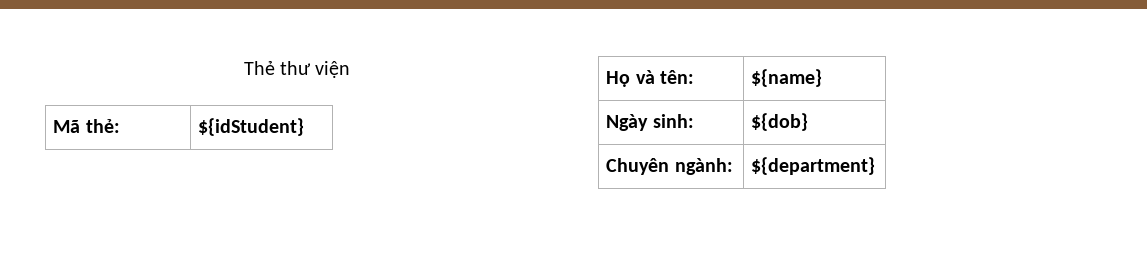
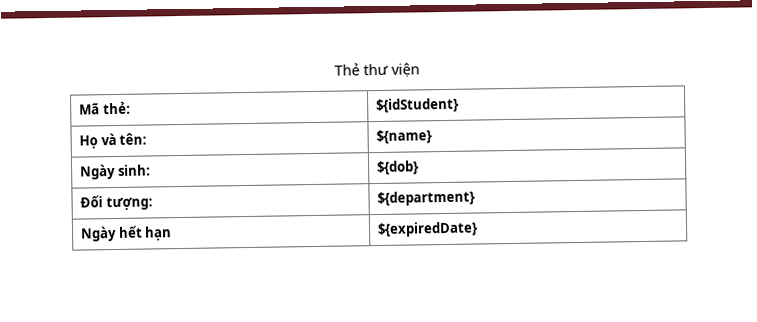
- Chuyên ngành: | ${department}
+ Đối tượng: | ${department}
+ Ngày hết hạn | ${expiredDate}

